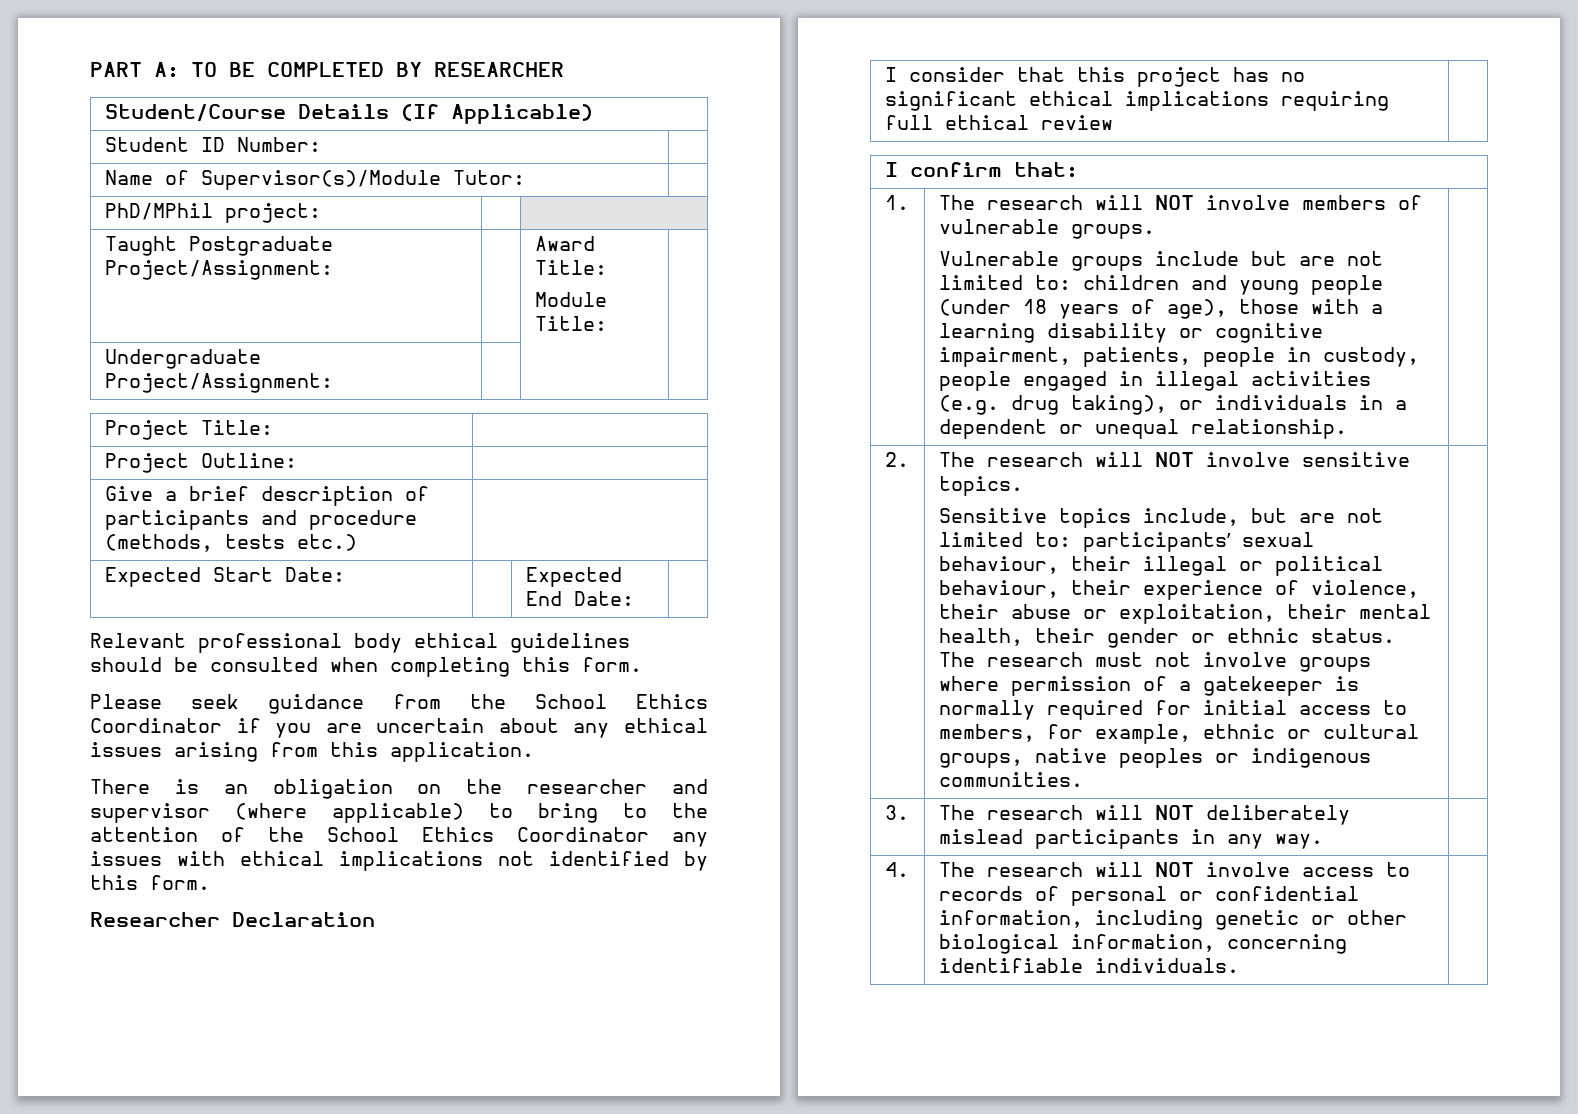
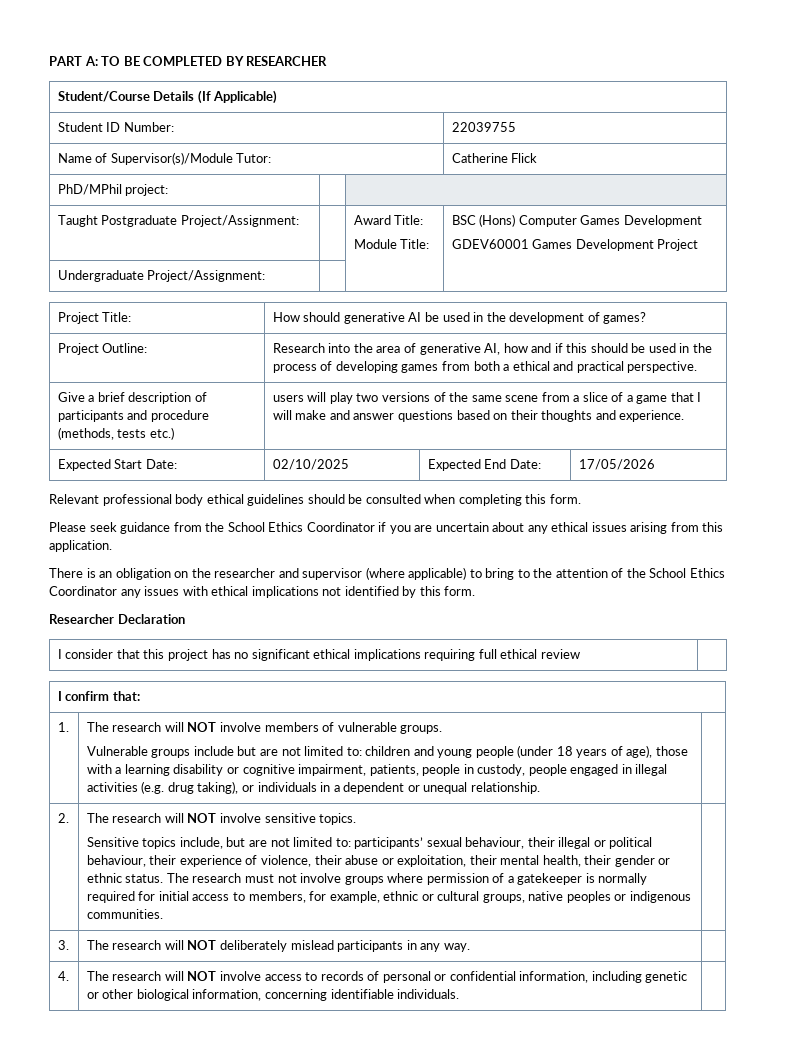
- Student ID Number: |
+ Student ID Number: | 22039755
- Name of Supervisor(s)/Module Tutor: |
+ Name of Supervisor(s)/Module Tutor: | Catherine Flick
  Taught Postgraduate Project/Assignment: | | Award Title:
- Module Title: |
+ Module Title: | BSC (Hons) Computer Games Development
+ GDEV60001 Games Development Project
  Undergraduate Project/Assignment: | | |
- Project Title: |
- Project Outline: |
+ Project Title: | How should generative AI be used in the development of games?
+ Project Outline: | Research into the area of generative AI, how and if this should be used in the process of developing games from both a ethical and practical perspective.
- Give a brief description of participants and procedure (methods, tests etc.) |
+ Give a brief description of participants and procedure (methods, tests etc.) | users will play two versions of the same scene from a slice of a game that I will make and answer questions based on their thoughts and experience.
- Expected Start Date: | | Expected End Date: |
+ Expected Start Date: | 02/10/2025 | Expected End Date: | 17/05/2026

